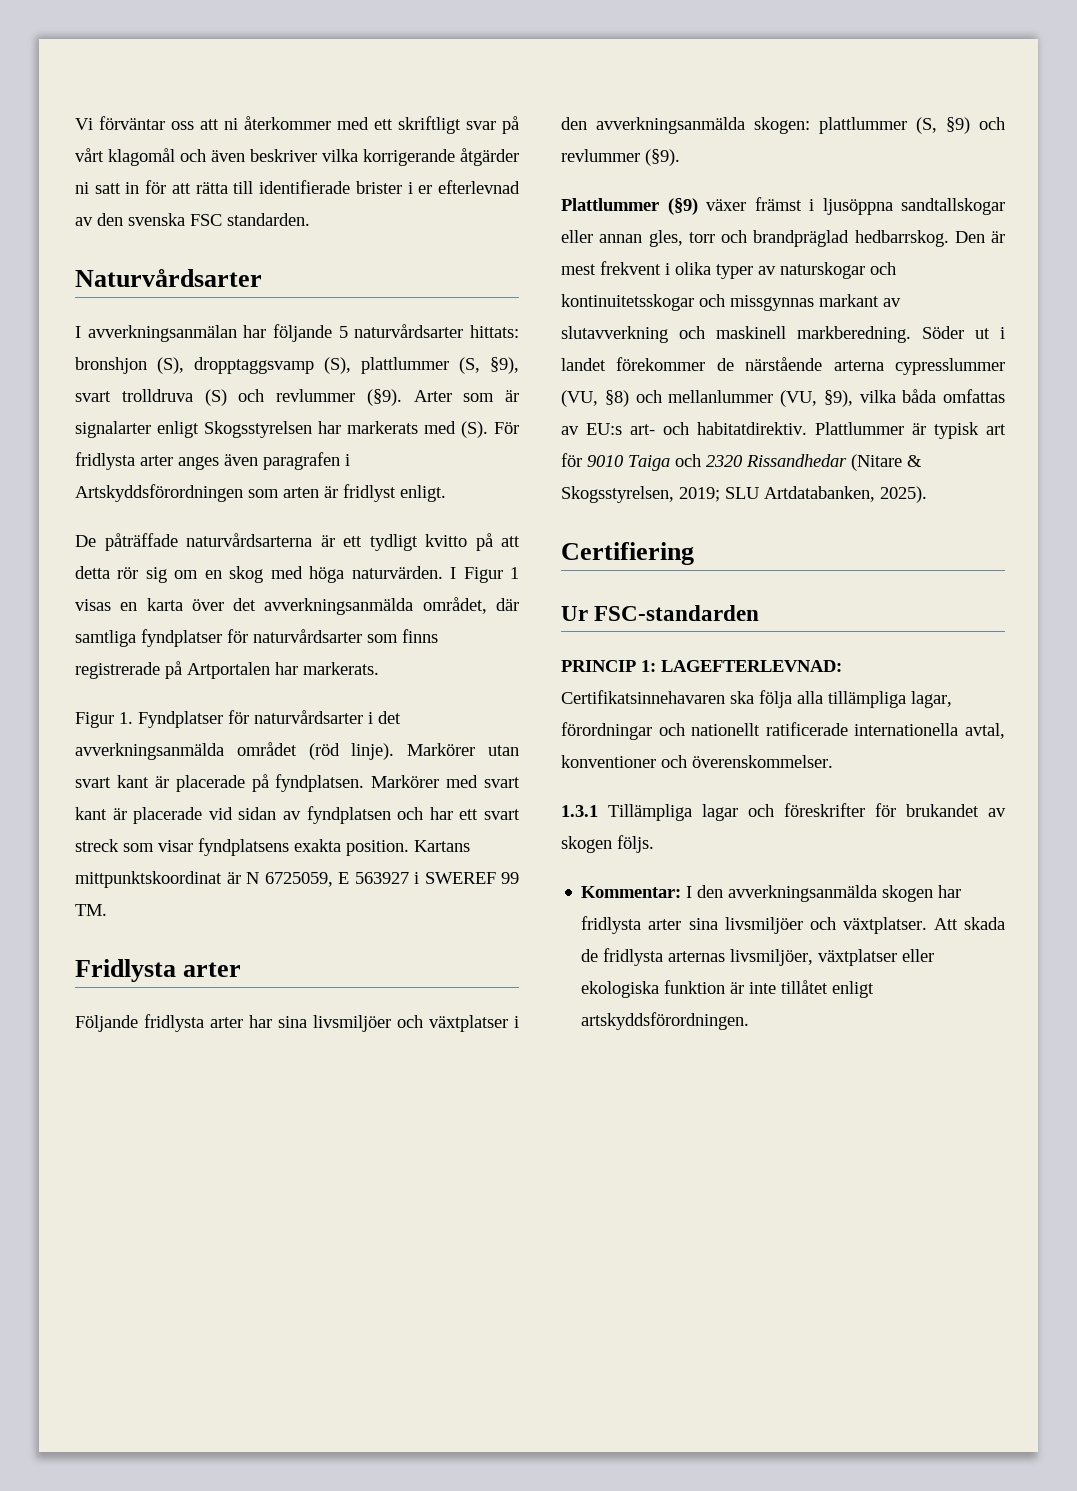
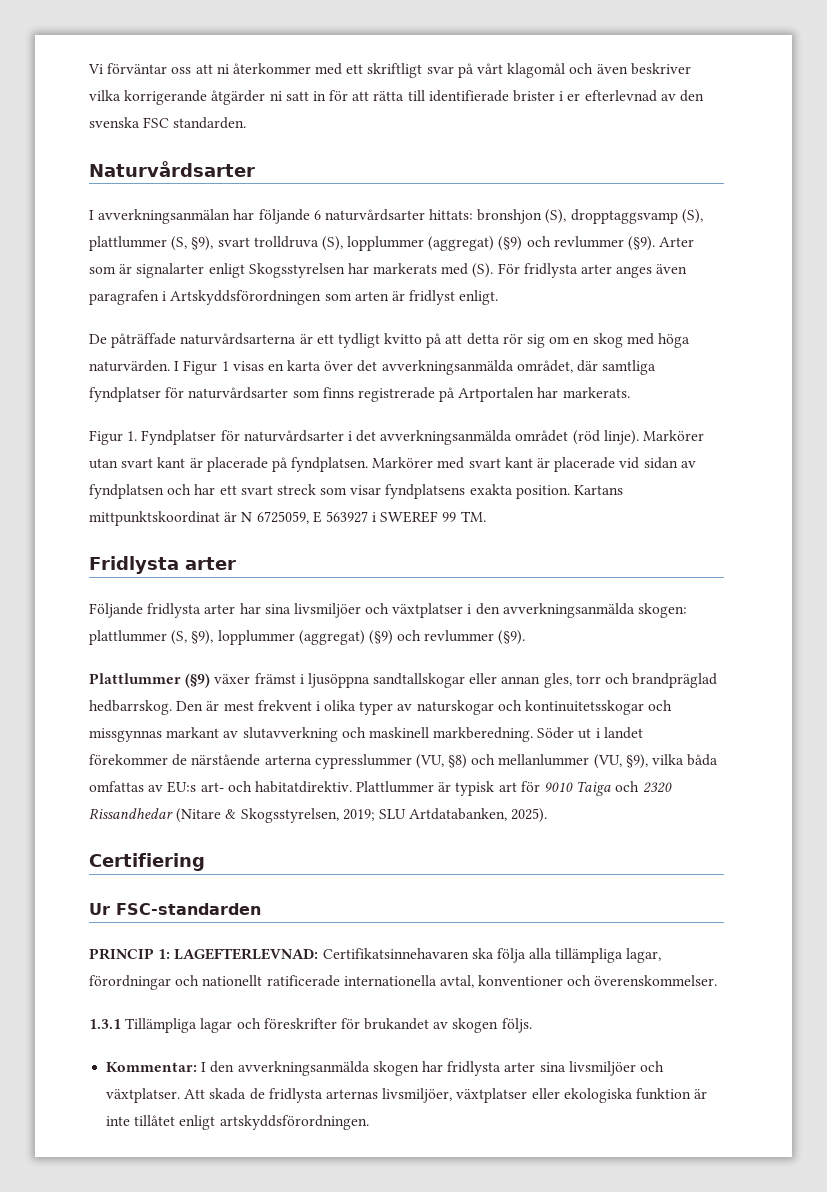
- I avverkningsanmälan har följande 5 naturvårdsarter hittats: bronshjon (S), dropptaggsvamp (S), plattlummer (S, §9), svart trolldruva (S) och revlummer (§9).
+ I avverkningsanmälan har följande 6 naturvårdsarter hittats: bronshjon (S), dropptaggsvamp (S), plattlummer (S, §9), svart trolldruva (S), lopplummer (aggregat) (§9) och revlummer (§9).
- Följande fridlysta arter har sina livsmiljöer och växtplatser i den avverkningsanmälda skogen: plattlummer (S, §9) och revlummer (§9).
+ Följande fridlysta arter har sina livsmiljöer och växtplatser i den avverkningsanmälda skogen: plattlummer (S, §9), lopplummer (aggregat) (§9) och revlummer (§9).

